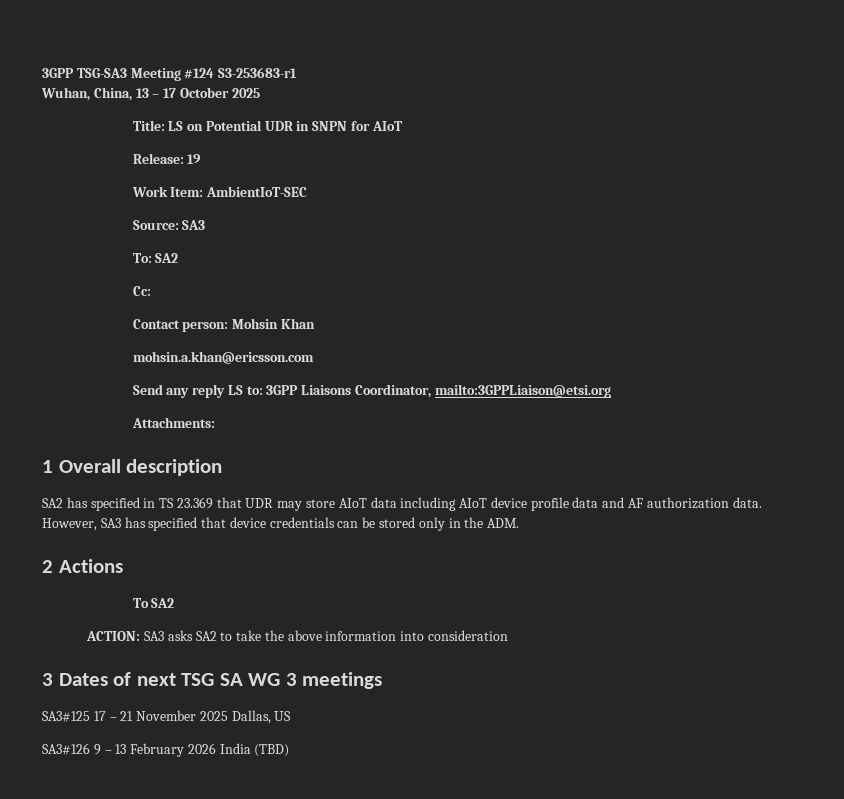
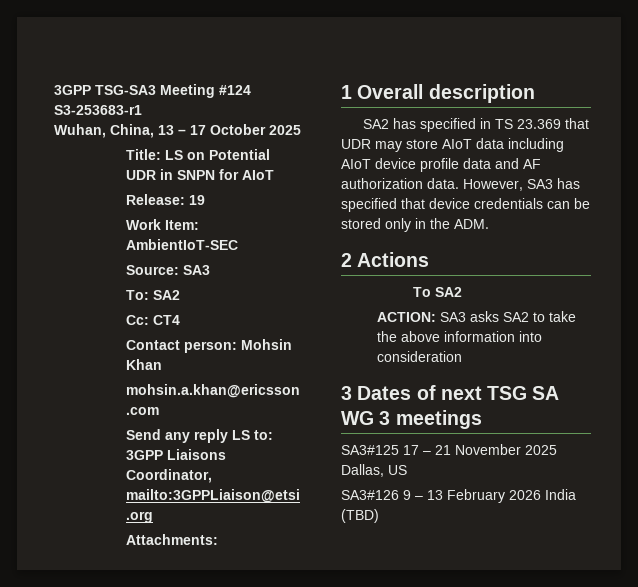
- Cc:
+ Cc: CT4

